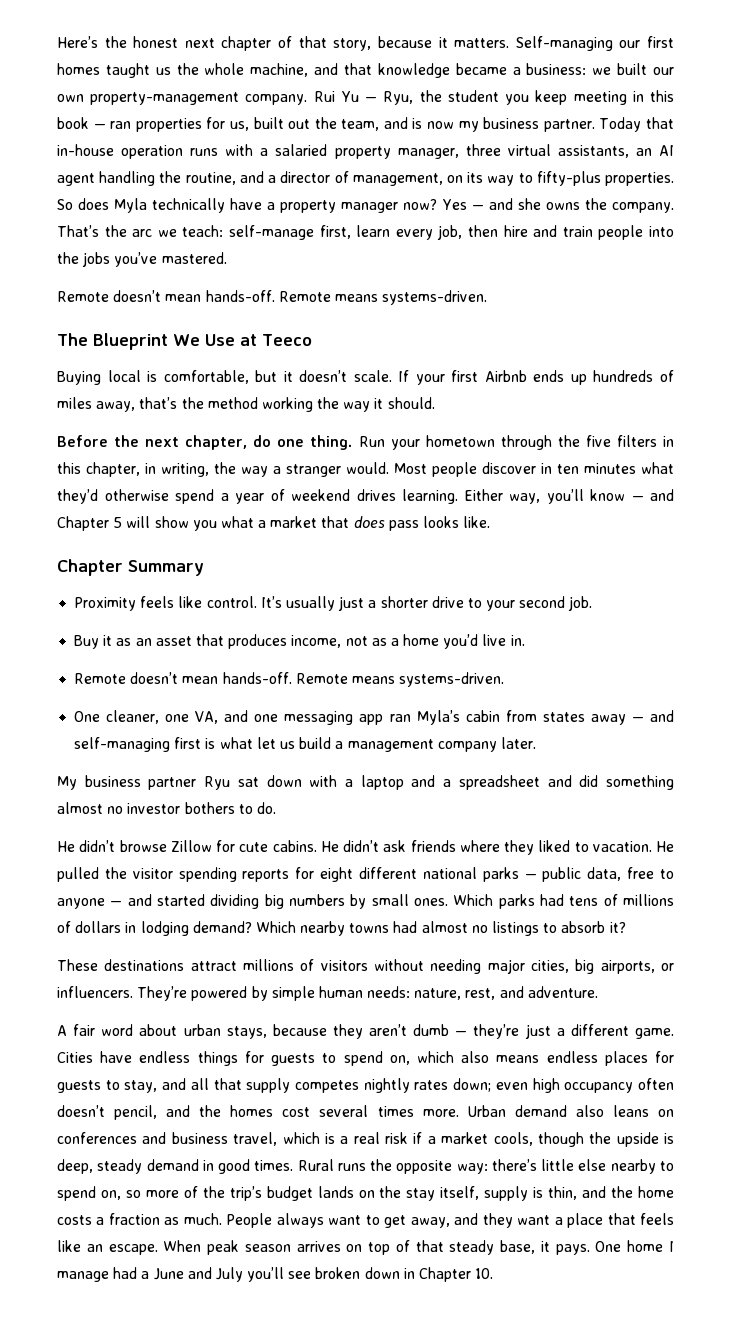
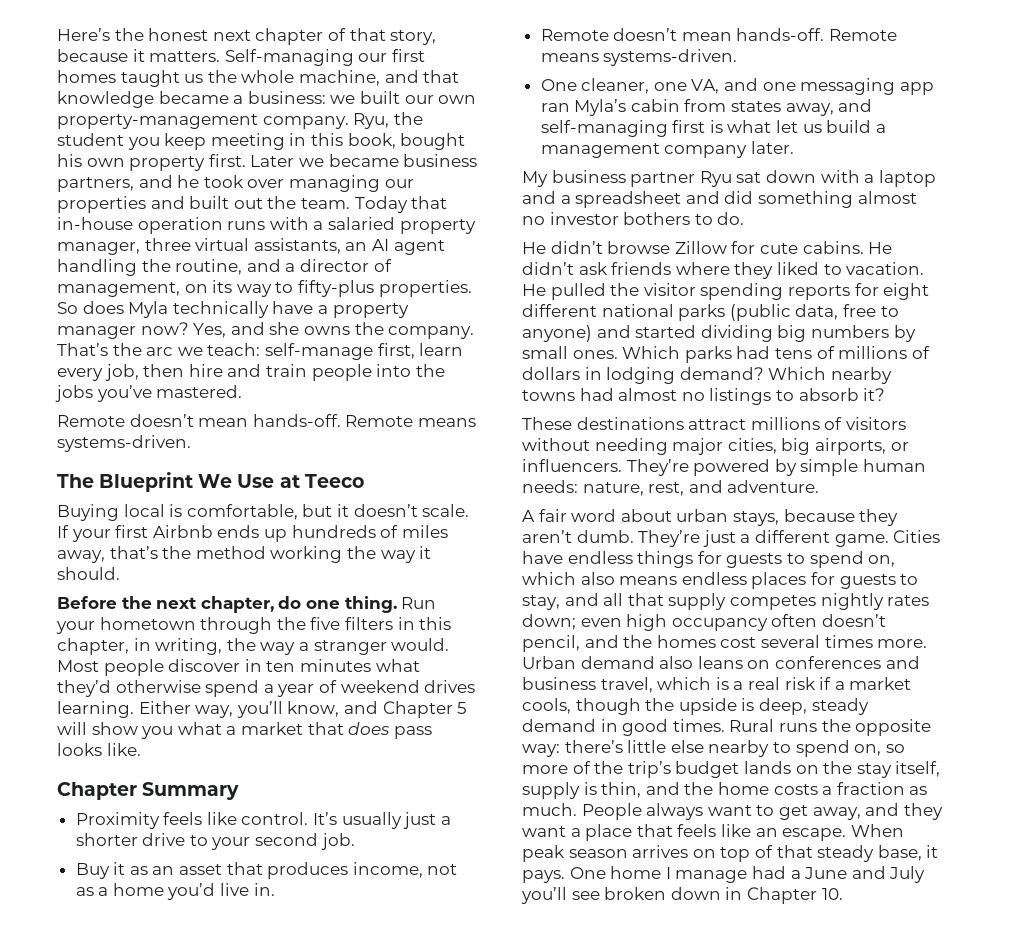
- Rui Yu — Ryu, the student you keep meeting in this book — ran properties for us, built out the team, and is now my business partner.
+ Ryu, the student you keep meeting in this book, bought his own property first. Later we became business partners, and he took over managing our properties and built out the team.
- Yes — and she owns the company.
+ Yes, and she owns the company.
- Either way, you’ll know — and Chapter 5 will show you what a market that does pass looks like.
+ Either way, you’ll know, and Chapter 5 will show you what a market that does pass looks like.
- One cleaner, one VA, and one messaging app ran Myla’s cabin from states away — and self-managing first is what let us build a management company later.
+ One cleaner, one VA, and one messaging app ran Myla’s cabin from states away, and self-managing first is what let us build a management company later.
- He pulled the visitor spending reports for eight different national parks — public data, free to anyone — and started dividing big numbers by small ones.
+ He pulled the visitor spending reports for eight different national parks (public data, free to anyone) and started dividing big numbers by small ones.
- A fair word about urban stays, because they aren’t dumb — they’re just a different game.
+ A fair word about urban stays, because they aren’t dumb. They’re just a different game.

